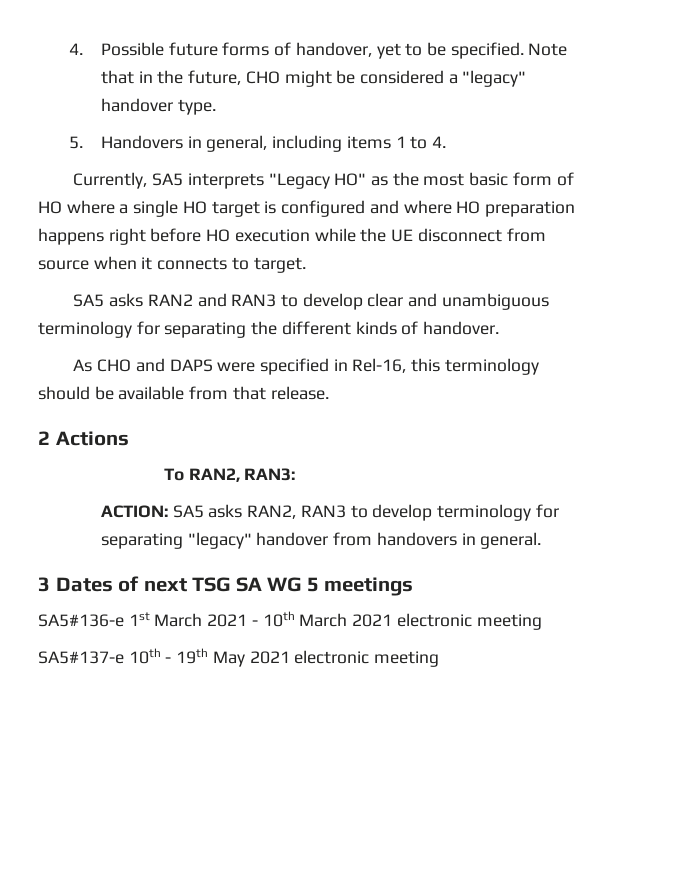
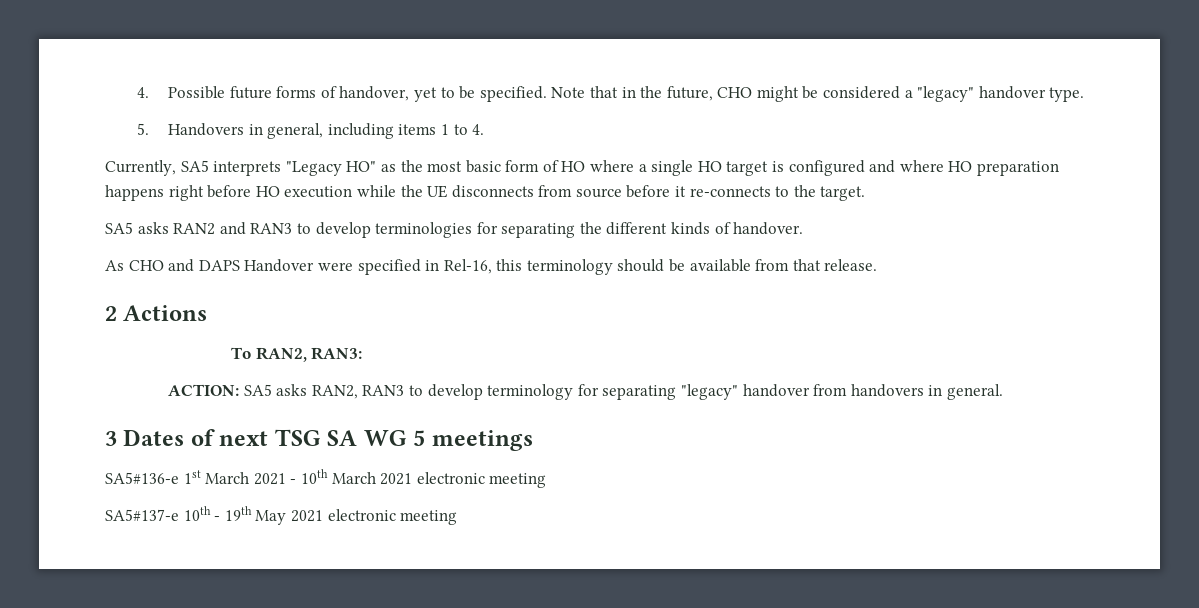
- Currently, SA5 interprets "Legacy HO" as the most basic form of HO where a single HO target is configured and where HO preparation happens right before HO execution while the UE disconnect from source when it connects to target.
+ Currently, SA5 interprets "Legacy HO" as the most basic form of HO where a single HO target is configured and where HO preparation happens right before HO execution while the UE disconnects from source before it re-connects to the target.
- SA5 asks RAN2 and RAN3 to develop clear and unambiguous terminology for separating the different kinds of handover.
+ SA5 asks RAN2 and RAN3 to develop terminologies for separating the different kinds of handover.
- As CHO and DAPS were specified in Rel-16, this terminology should be available from that release.
+ As CHO and DAPS Handover were specified in Rel-16, this terminology should be available from that release.

